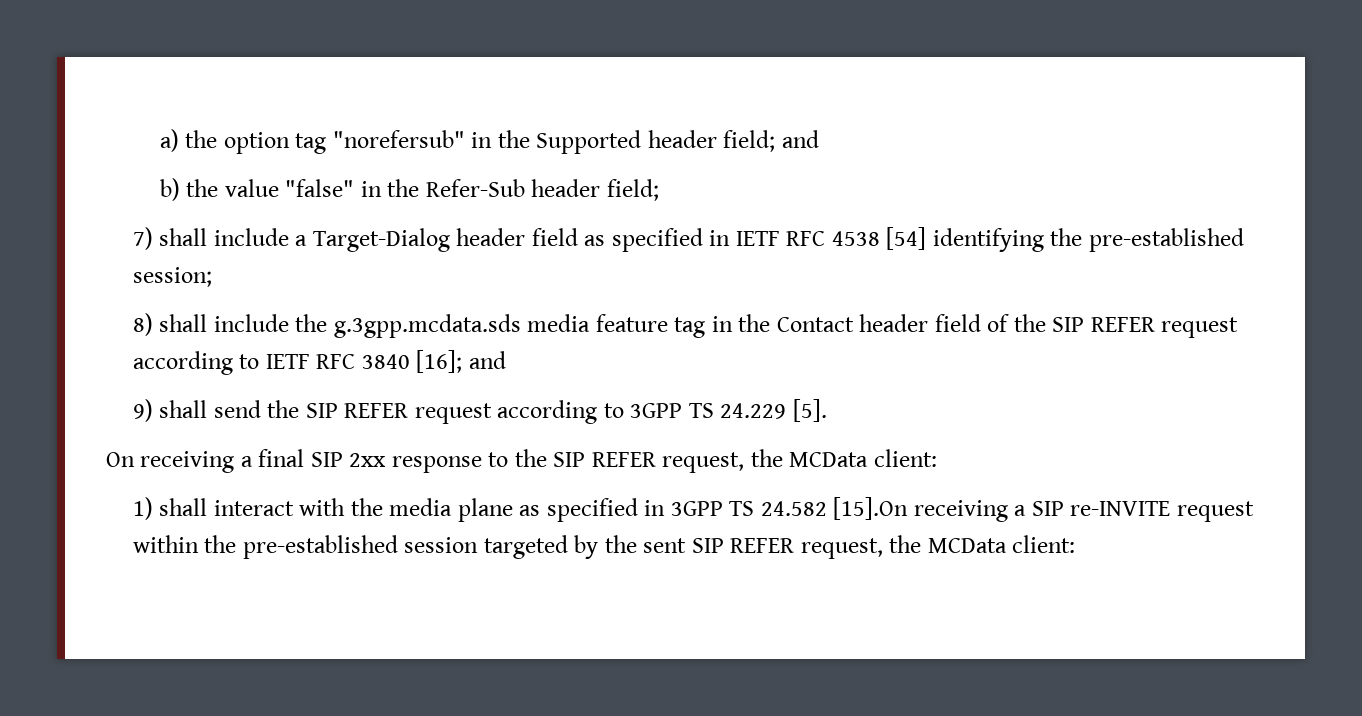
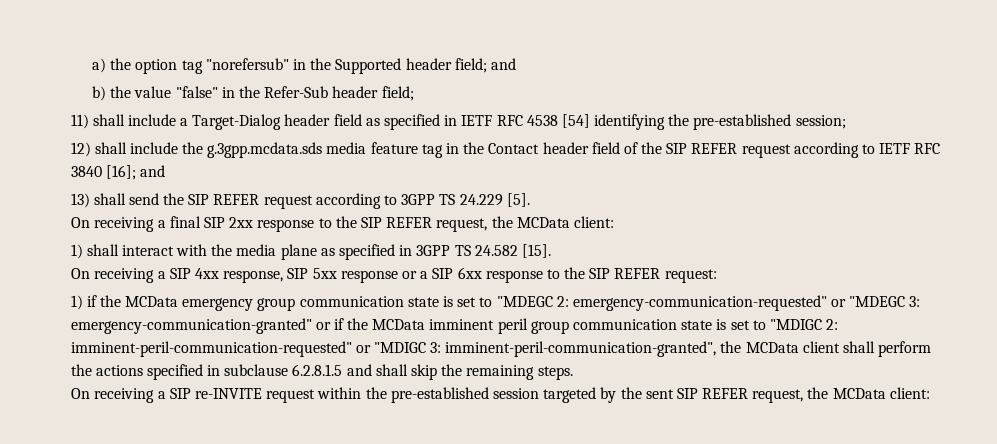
- 7) shall include a Target-Dialog header field as specified in IETF RFC 4538 [54] identifying the pre-established session;
+ 11) shall include a Target-Dialog header field as specified in IETF RFC 4538 [54] identifying the pre-established session;
- 8) shall include the g.3gpp.mcdata.sds media feature tag in the Contact header field of the SIP REFER request according to IETF RFC 3840 [16]; and
+ 12) shall include the g.3gpp.mcdata.sds media feature tag in the Contact header field of the SIP REFER request according to IETF RFC 3840 [16]; and
- 9) shall send the SIP REFER request according to 3GPP TS 24.229 [5].
+ 13) shall send the SIP REFER request according to 3GPP TS 24.229 [5].
- 1) shall interact with the media plane as specified in 3GPP TS 24.582 [15].On receiving a SIP re-INVITE request within the pre-established session targeted by the sent SIP REFER request, the MCData client:
+ 1) shall interact with the media plane as specified in 3GPP TS 24.582 [15].
+ On receiving a SIP 4xx response, SIP 5xx response or a SIP 6xx response to the SIP REFER request:
+ 1) if the MCData emergency group communication state is set to "MDEGC 2: emergency-communication-requested" or "MDEGC 3: emergency-communication-granted" or if the MCData imminent peril group communication state is set to "MDIGC 2: imminent-peril-communication-requested" or "MDIGC 3: imminent-peril-communication-granted", the MCData client shall perform the actions specified in subclause 6.2.8.1.5 and shall skip the remaining steps.
+ On receiving a SIP re-INVITE request within the pre-established session targeted by the sent SIP REFER request, the MCData client:

